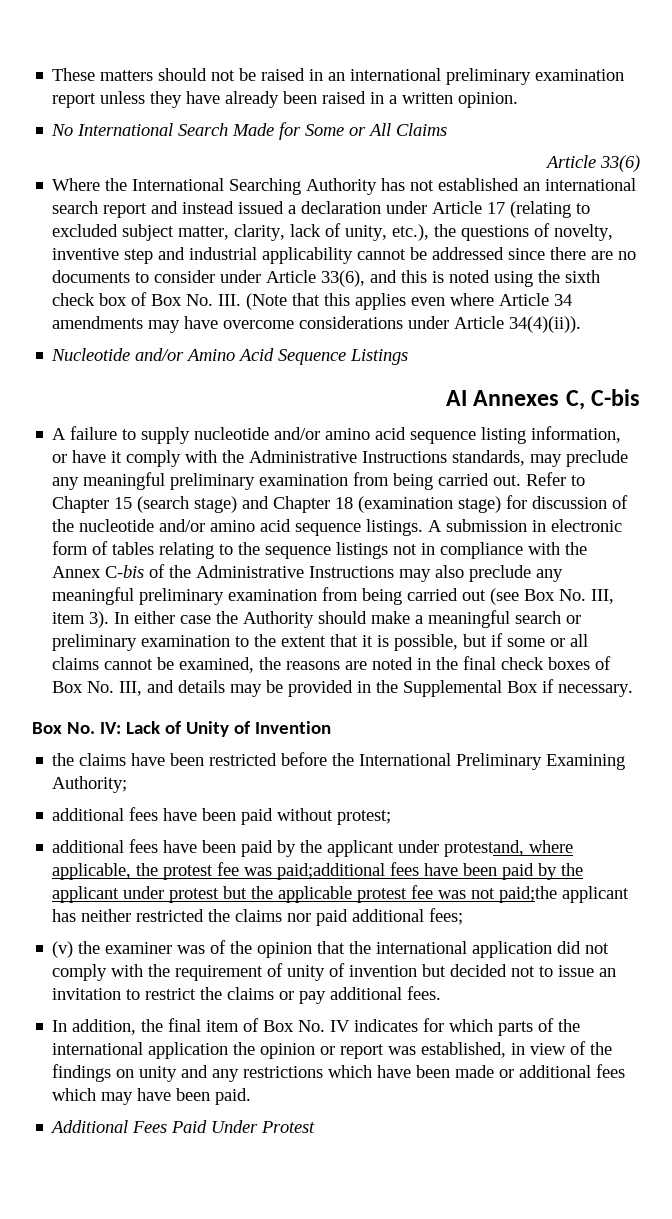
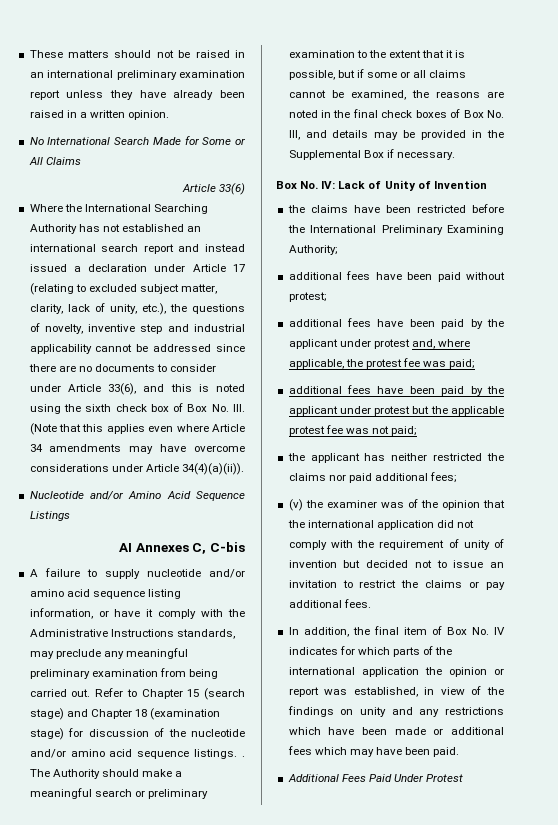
- Where the International Searching Authority has not established an international search report and instead issued a declaration under Article 17 (relating to excluded subject matter, clarity, lack of unity, etc.), the questions of novelty, inventive step and industrial applicability cannot be addressed since there are no documents to consider under Article 33(6), and this is noted using the sixth check box of Box No. III. (Note that this applies even where Article 34 amendments may have overcome considerations under Article 34(4)(ii)).
+ Where the International Searching Authority has not established an international search report and instead issued a declaration under Article 17 (relating to excluded subject matter, clarity, lack of unity, etc.), the questions of novelty, inventive step and industrial applicability cannot be addressed since there are no documents to consider under Article 33(6), and this is noted using the sixth check box of Box No. III. (Note that this applies even where Article 34 amendments may have overcome considerations under Article 34(4)(a)(ii)).
- Refer to Chapter 15 (search stage) and Chapter 18 (examination stage) for discussion of the nucleotide and/or amino acid sequence listings. A submission in electronic form of tables relating to the sequence listings not in compliance with the Annex C-bis of the Administrative Instructions may also preclude any meaningful preliminary examination from being carried out (see Box No. III, item 3). In either case the Authority should make a meaningful search or preliminary examination to the extent that it is possible, but if some or all claims cannot be examined, the reasons are noted in the final check boxes of Box No. III, and details may be provided in the Supplemental Box if necessary.
+ Refer to Chapter 15 (search stage) and Chapter 18 (examination stage) for discussion of the nucleotide and/or amino acid sequence listings. . The Authority should make a meaningful search or preliminary examination to the extent that it is possible, but if some or all claims cannot be examined, the reasons are noted in the final check boxes of Box No. III, and details may be provided in the Supplemental Box if necessary.
- additional fees have been paid by the applicant under protestand, where applicable, the protest fee was paid;additional fees have been paid by the applicant under protest but the applicable protest fee was not paid;the applicant has neither restricted the claims nor paid additional fees;
+ additional fees have been paid by the applicant under protest and, where applicable, the protest fee was paid;
+ additional fees have been paid by the applicant under protest but the applicable protest fee was not paid;
+ the applicant has neither restricted the claims nor paid additional fees;

